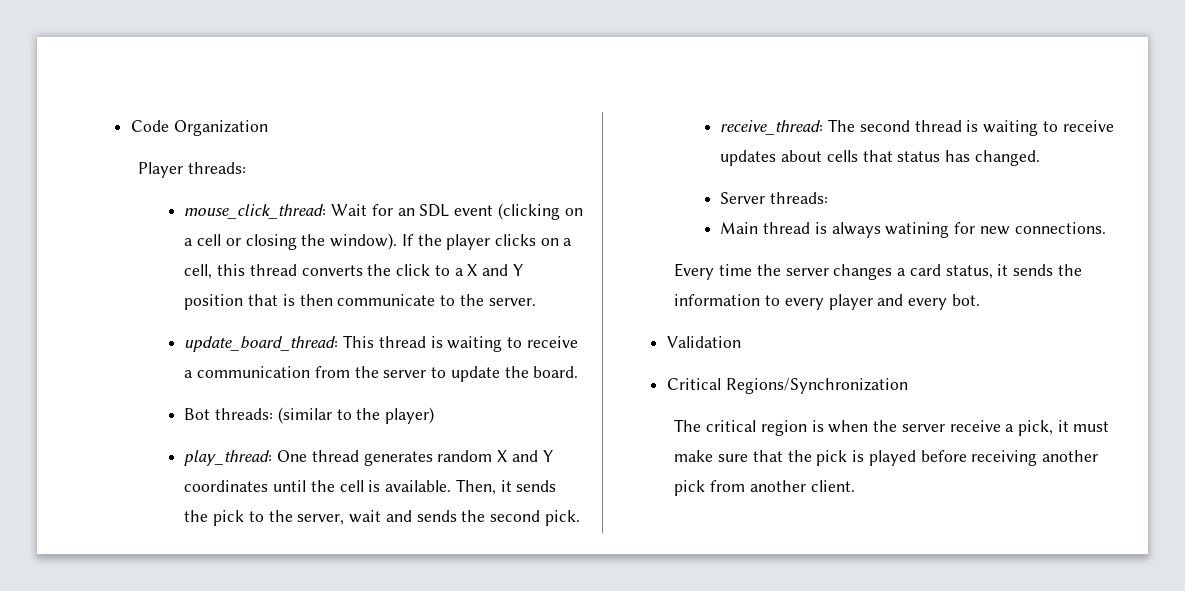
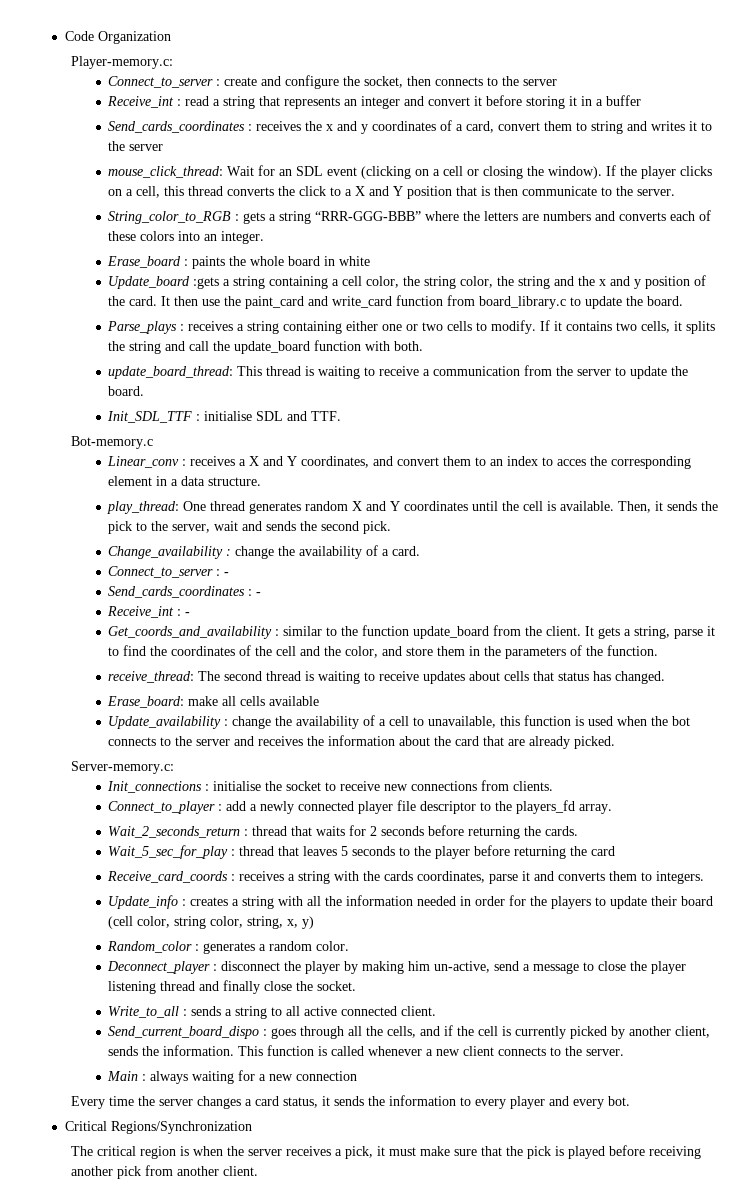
- Player threads:
+ Player-memory.c:
+ Connect_to_server : create and configure the socket, then connects to the server
+ Receive_int : read a string that represents an integer and convert it before storing it in a buffer
+ Send_cards_coordinates : receives the x and y coordinates of a card, convert them to string and writes it to the server
+ String_color_to_RGB : gets a string “RRR-GGG-BBB” where the letters are numbers and converts each of these colors into an integer.
+ Erase_board : paints the whole board in white
+ Update_board :gets a string containing a cell color, the string color, the string and the x and y position of the card. It then use the paint_card and write_card function from board_library.c to update the board.
+ Parse_plays : receives a string containing either one or two cells to modify. If it contains two cells, it splits the string and call the update_board function with both.
- Bot threads: (similar to the player)
+ Init_SDL_TTF : initialise SDL and TTF.
+ Bot-memory.c
+ Linear_conv : receives a X and Y coordinates, and convert them to an index to acces the corresponding element in a data structure.
+ Change_availability : change the availability of a card.
+ Connect_to_server : -
+ Send_cards_coordinates : -
+ Receive_int : -
+ Get_coords_and_availability : similar to the function update_board from the client. It gets a string, parse it to find the coordinates of the cell and the color, and store them in the parameters of the function.
- Server threads:
- Main thread is always watining for new connections.
+ Erase_board: make all cells available
+ Update_availability : change the availability of a cell to unavailable, this function is used when the bot connects to the server and receives the information about the card that are already picked.
+ Server-memory.c:
+ Init_connections : initialise the socket to receive new connections from clients.
+ Connect_to_player : add a newly connected player file descriptor to the players_fd array.
+ Wait_2_seconds_return : thread that waits for 2 seconds before returning the cards.
+ Wait_5_sec_for_play : thread that leaves 5 seconds to the player before returning the card
+ Receive_card_coords : receives a string with the cards coordinates, parse it and converts them to integers.
+ Update_info : creates a string with all the information needed in order for the players to update their board (cell color, string color, string, x, y)
+ Random_color : generates a random color.
+ Deconnect_player : disconnect the player by making him un-active, send a message to close the player listening thread and finally close the socket.
+ Write_to_all : sends a string to all active connected client.
+ Send_current_board_dispo : goes through all the cells, and if the cell is currently picked by another client, sends the information. This function is called whenever a new client connects to the server.
+ Main : always waiting for a new connection
- Validation
- The critical region is when the server receive a pick, it must make sure that the pick is played before receiving another pick from another client.
+ The critical region is when the server receives a pick, it must make sure that the pick is played before receiving another pick from another client.

